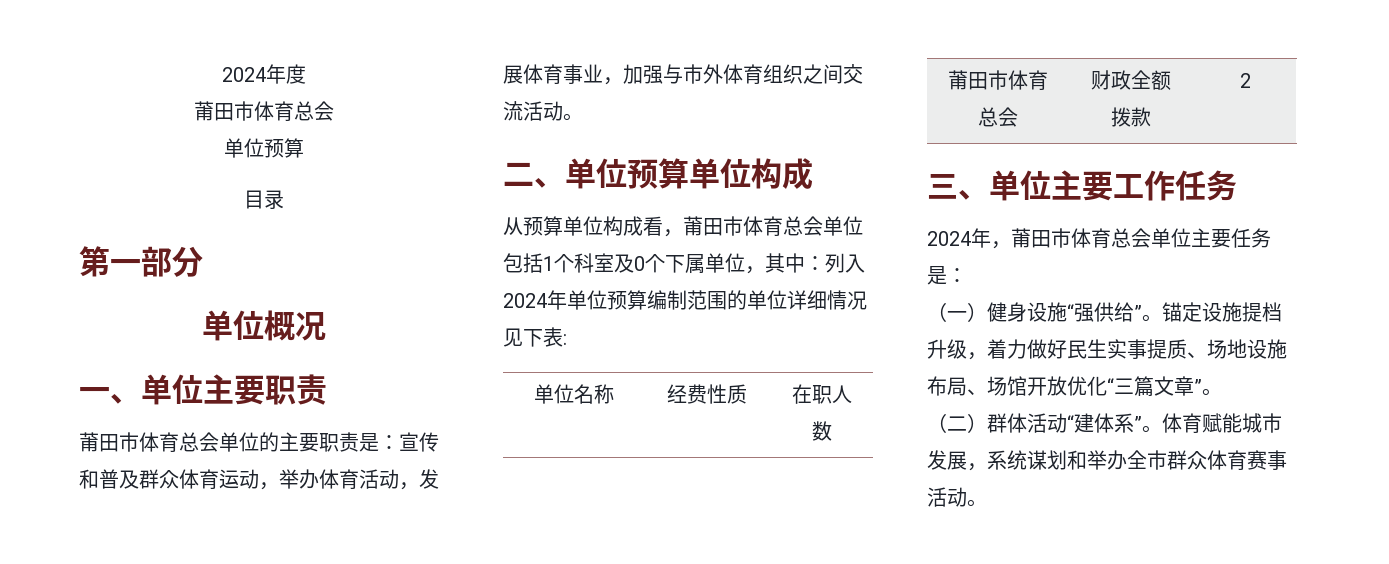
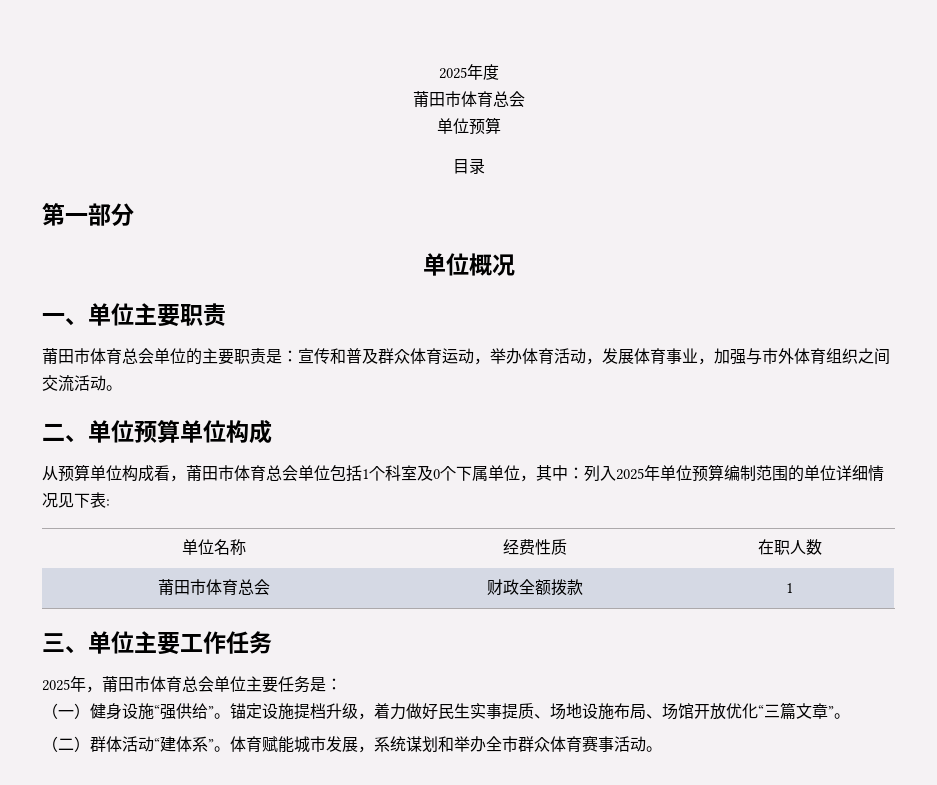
- 2024年度
+ 2025年度
- 从预算单位构成看，莆田市体育总会单位包括1个科室及0个下属单位，其中：列入2024年单位预算编制范围的单位详细情况见下表:
+ 从预算单位构成看，莆田市体育总会单位包括1个科室及0个下属单位，其中：列入2025年单位预算编制范围的单位详细情况见下表:
- 莆田市体育总会 | 财政全额拨款 | 2
+ 莆田市体育总会 | 财政全额拨款 | 1
- 2024年，莆田市体育总会单位主要任务是：
+ 2025年，莆田市体育总会单位主要任务是：

